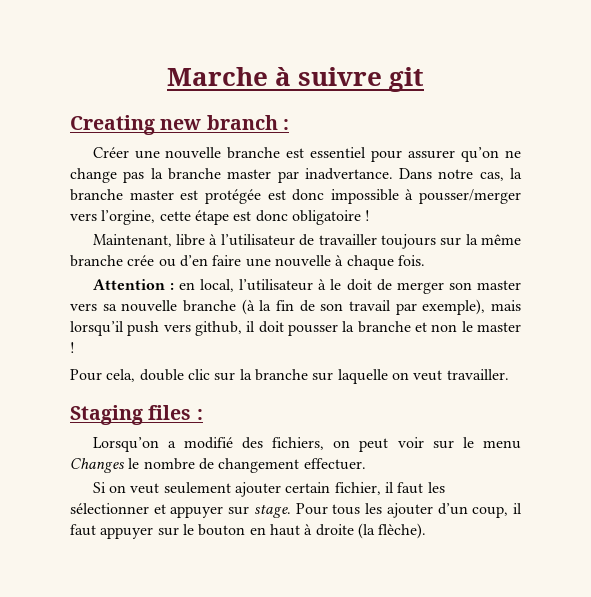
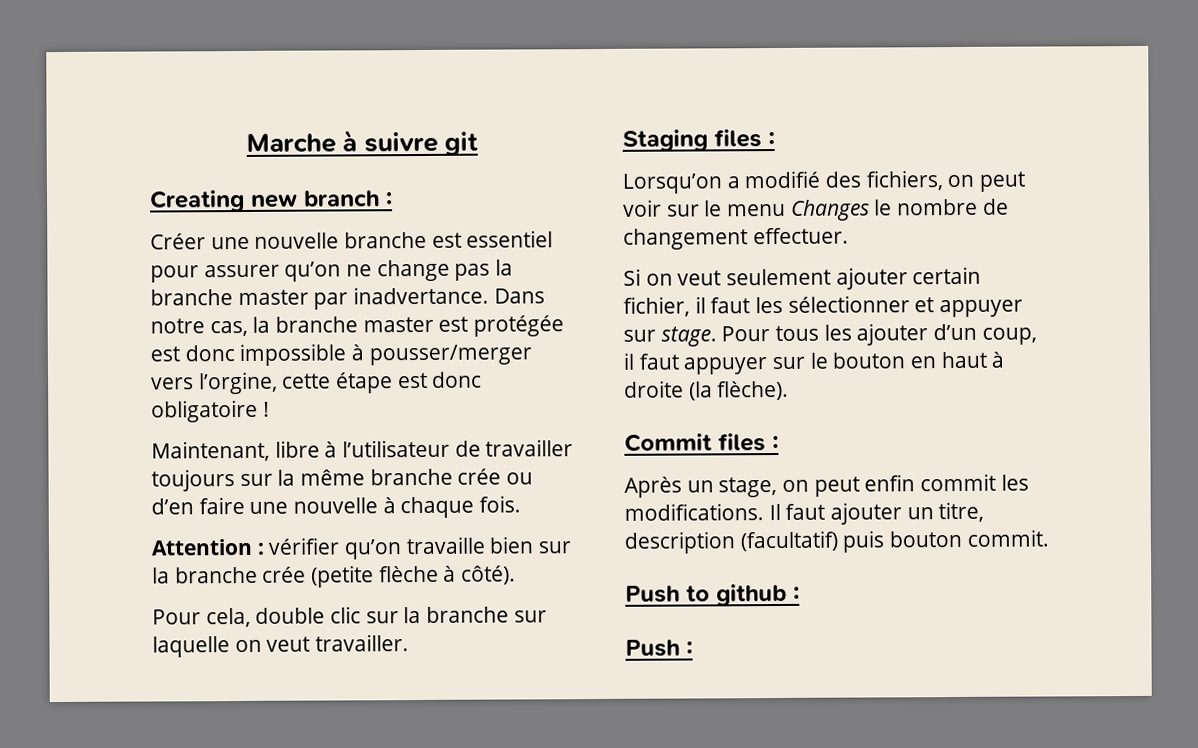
- Attention : en local, l’utilisateur à le doit de merger son master vers sa nouvelle branche (à la fin de son travail par exemple), mais lorsqu’il push vers github, il doit pousser la branche et non le master !
+ Attention : vérifier qu’on travaille bien sur la branche crée (petite flèche à côté).
+ Commit files :
+ Après un stage, on peut enfin commit les modifications. Il faut ajouter un titre, description (facultatif) puis bouton commit.
+ Push to github :
+ Push :

